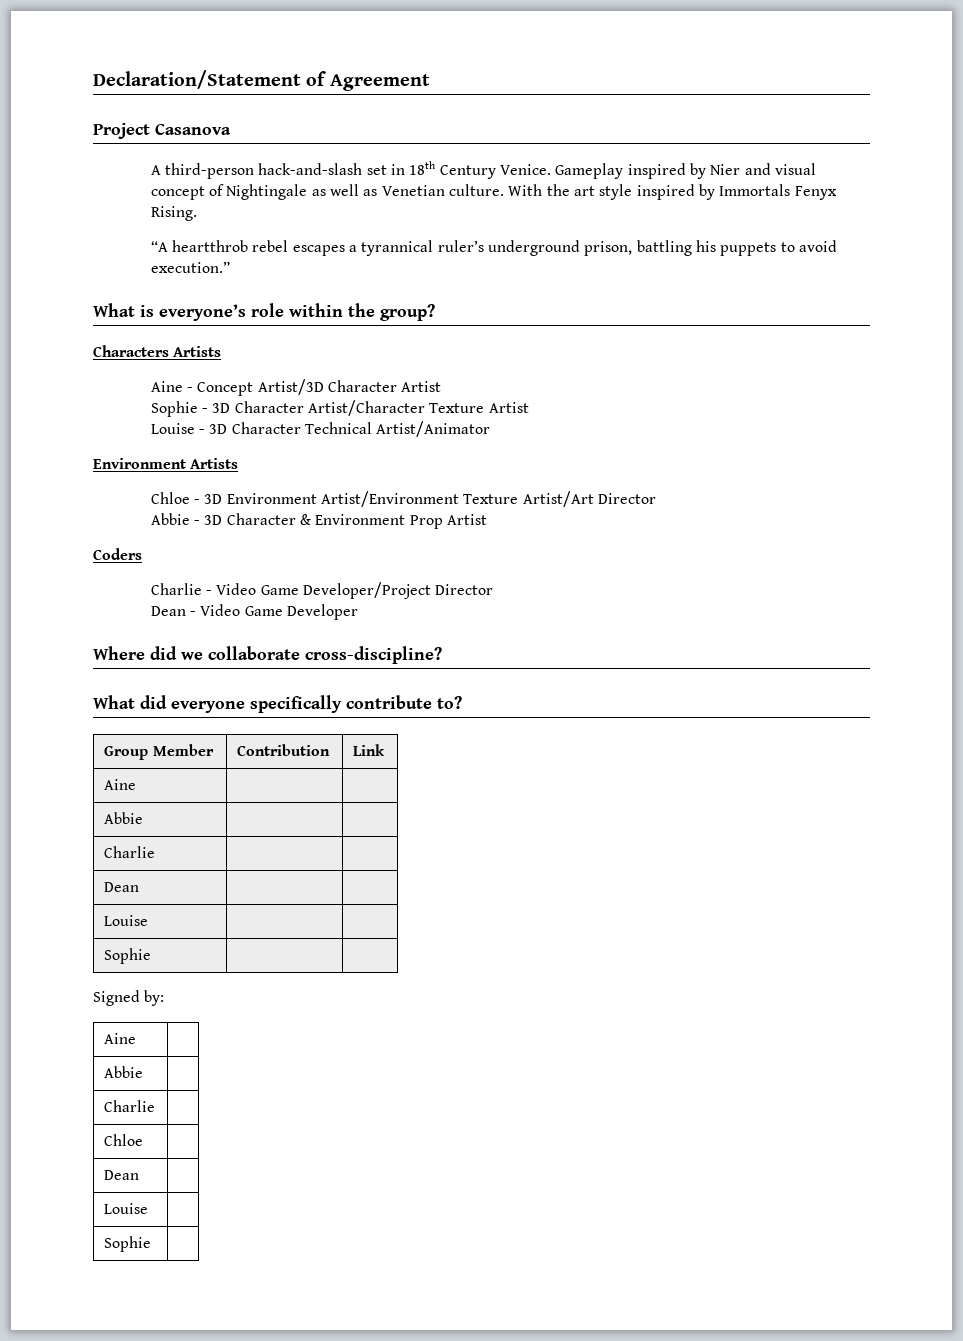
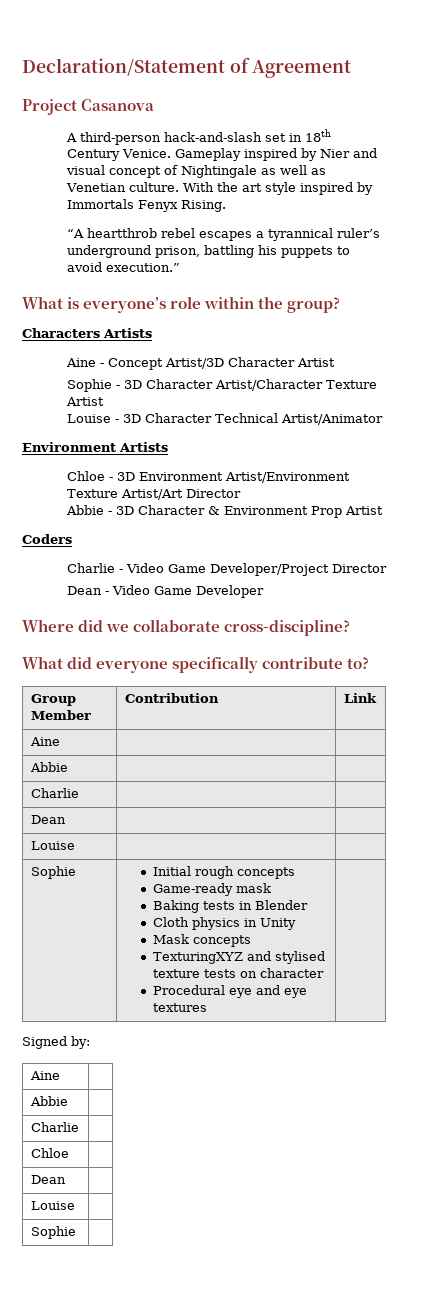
- Sophie | |
+ Sophie | Initial rough concepts
+ Game-ready mask
+ Baking tests in Blender
+ Cloth physics in Unity
+ Mask concepts
+ TexturingXYZ and stylised texture tests on character
+ Procedural eye and eye textures |

